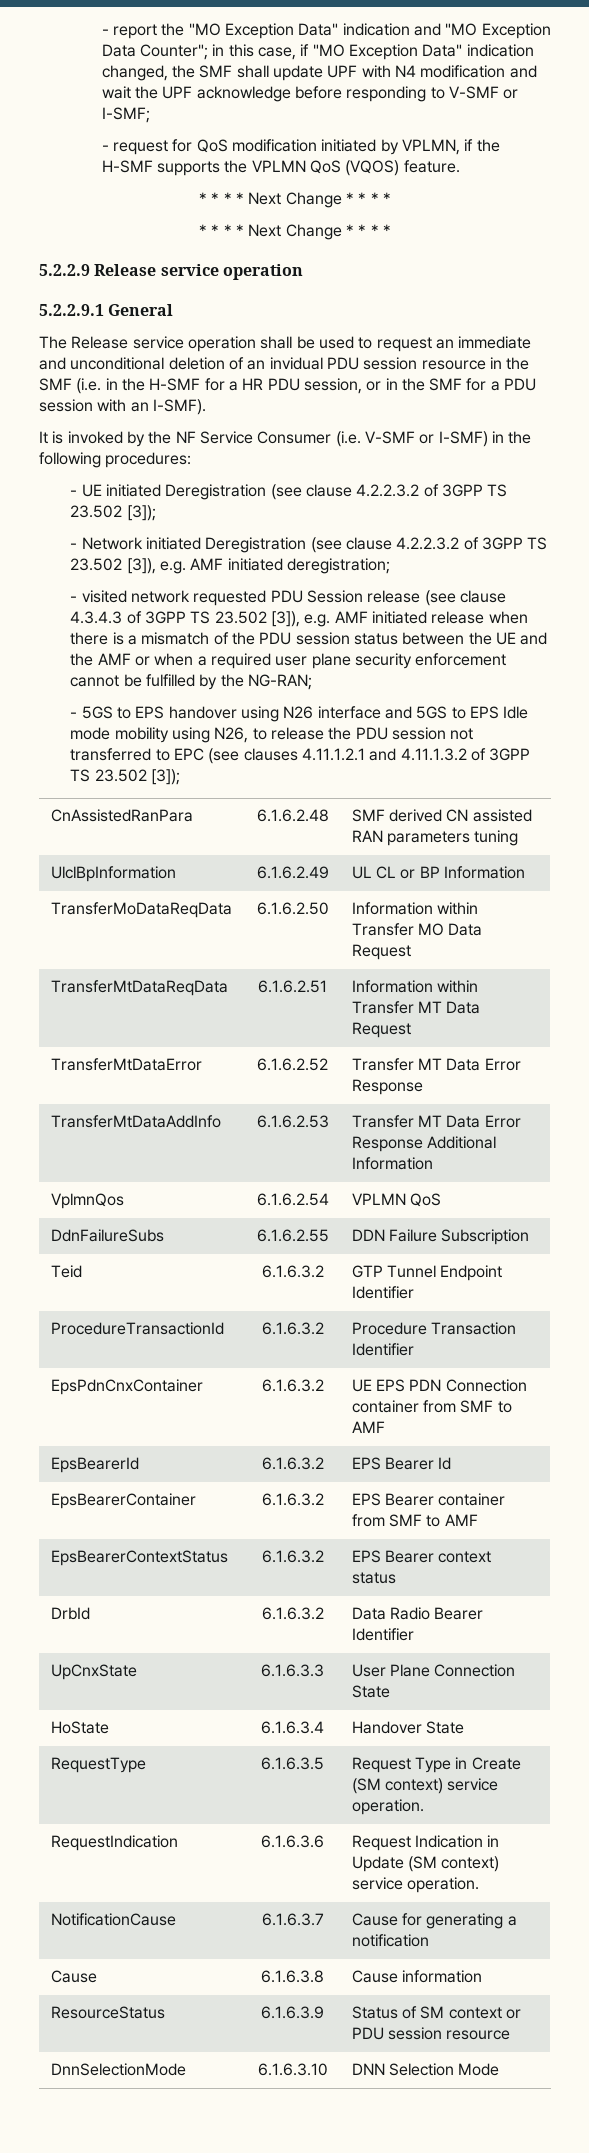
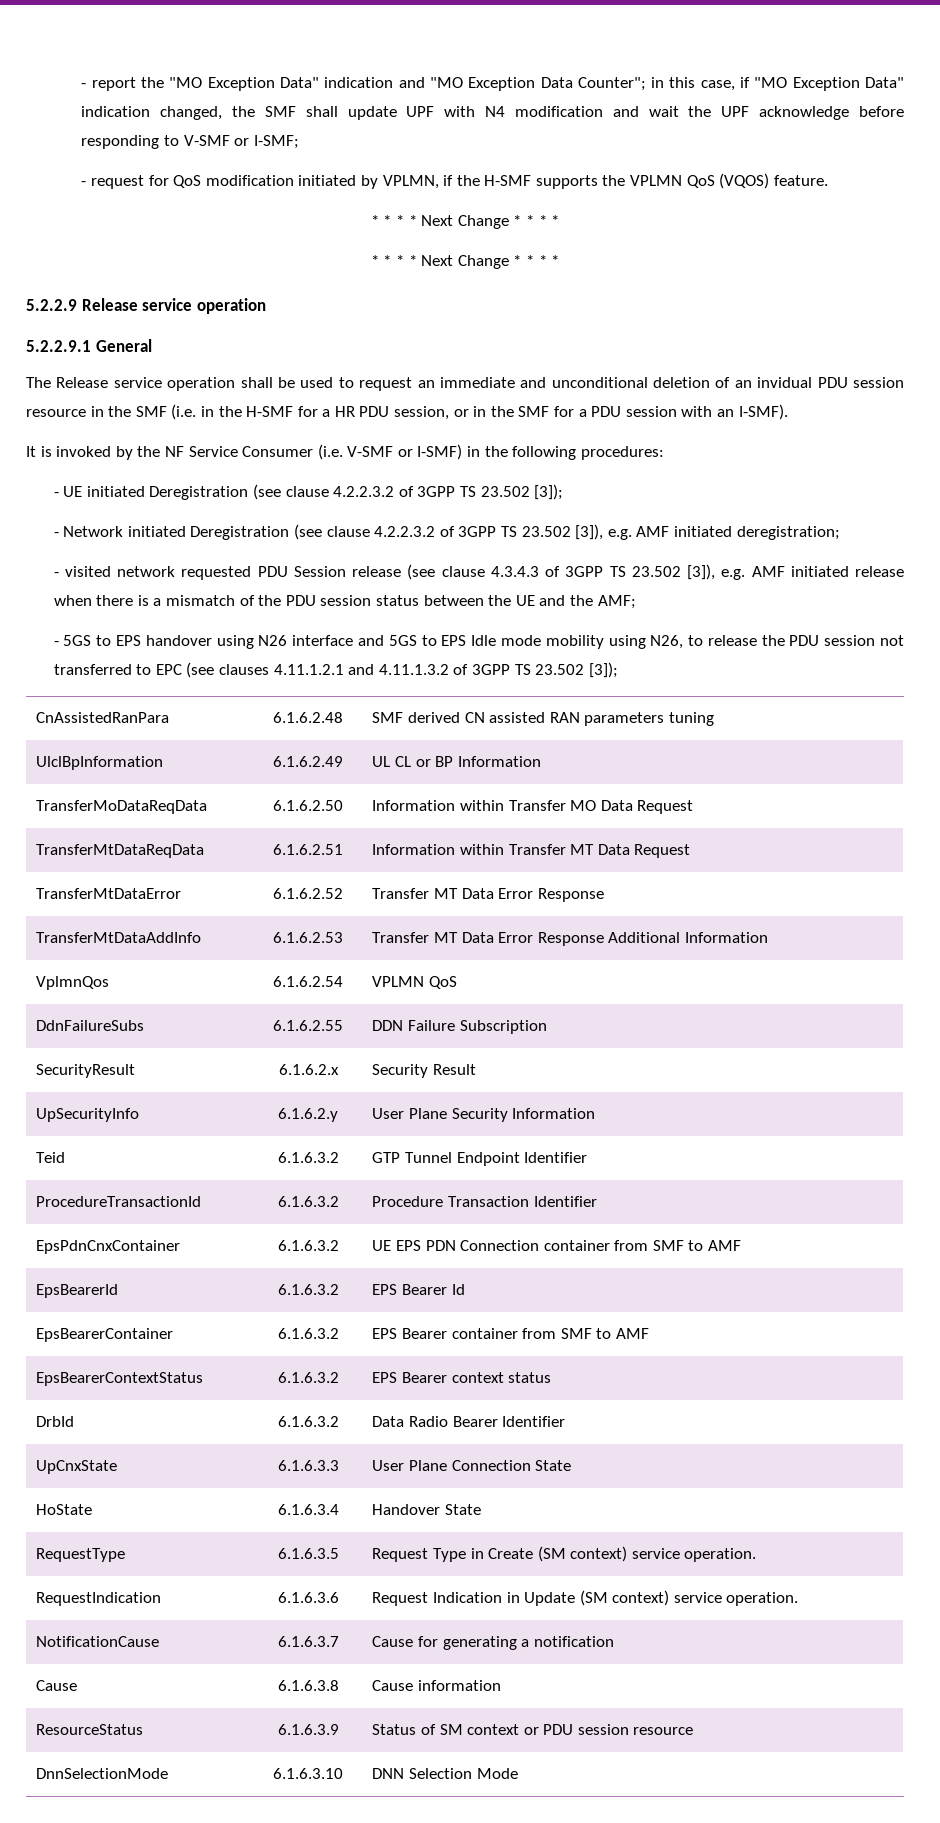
- - visited network requested PDU Session release (see clause 4.3.4.3 of 3GPP TS 23.502 [3]), e.g. AMF initiated release when there is a mismatch of the PDU session status between the UE and the AMF or when a required user plane security enforcement cannot be fulfilled by the NG-RAN;
+ - visited network requested PDU Session release (see clause 4.3.4.3 of 3GPP TS 23.502 [3]), e.g. AMF initiated release when there is a mismatch of the PDU session status between the UE and the AMF;
+ SecurityResult | 6.1.6.2.x | Security Result
+ UpSecurityInfo | 6.1.6.2.y | User Plane Security Information

